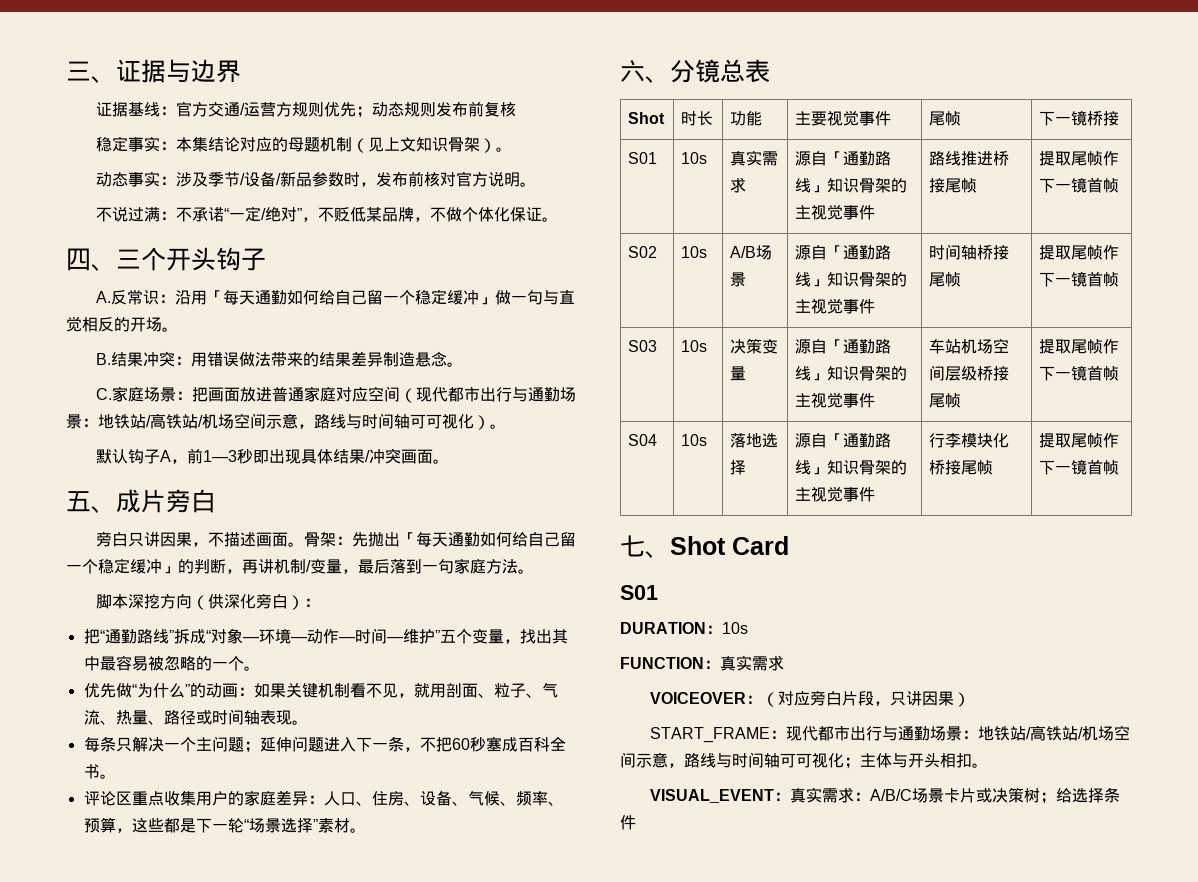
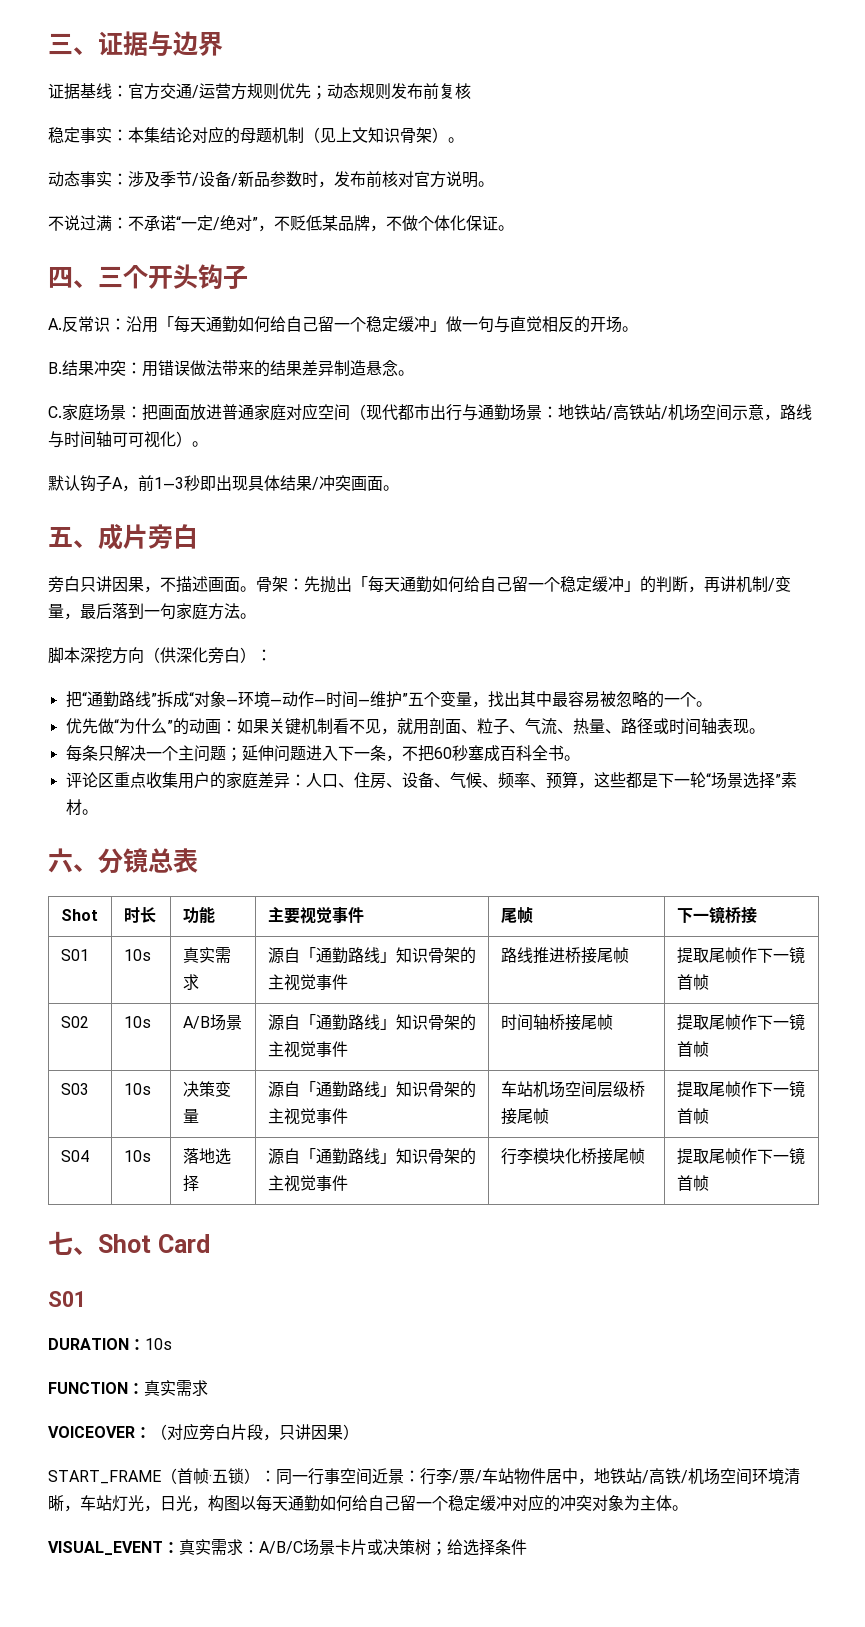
- START_FRAME：现代都市出行与通勤场景：地铁站/高铁站/机场空间示意，路线与时间轴可可视化；主体与开头相扣。
+ START_FRAME（首帧·五锁）：同一行事空间近景：行李/票/车站物件居中，地铁站/高铁/机场空间环境清晰，车站灯光，日光，构图以每天通勤如何给自己留一个稳定缓冲对应的冲突对象为主体。

